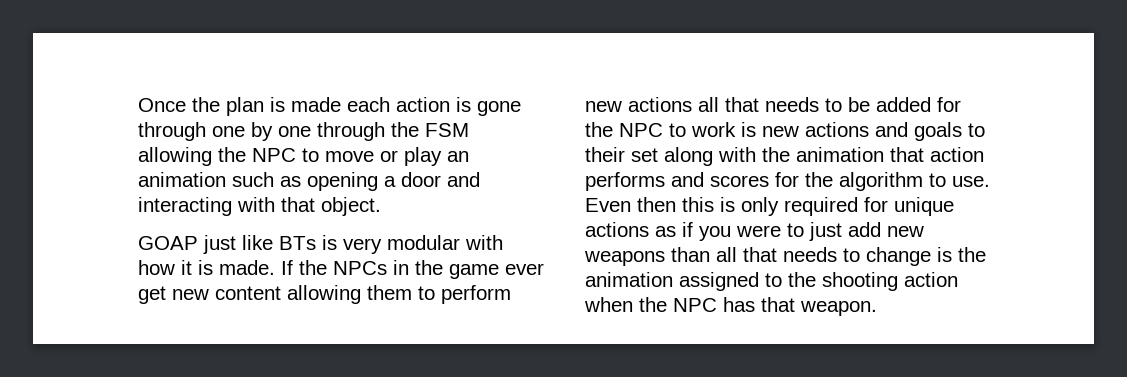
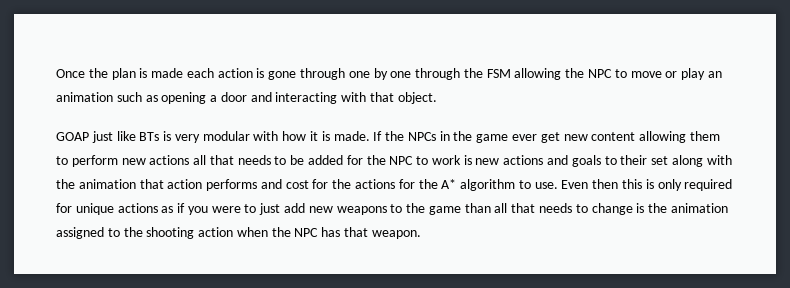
- If the NPCs in the game ever get new content allowing them to perform new actions all that needs to be added for the NPC to work is new actions and goals to their set along with the animation that action performs and scores for the algorithm to use.
+ If the NPCs in the game ever get new content allowing them to perform new actions all that needs to be added for the NPC to work is new actions and goals to their set along with the animation that action performs and cost for the actions for the A* algorithm to use.
- Even then this is only required for unique actions as if you were to just add new weapons than all that needs to change is the animation assigned to the shooting action when the NPC has that weapon.
+ Even then this is only required for unique actions as if you were to just add new weapons to the game than all that needs to change is the animation assigned to the shooting action when the NPC has that weapon.

